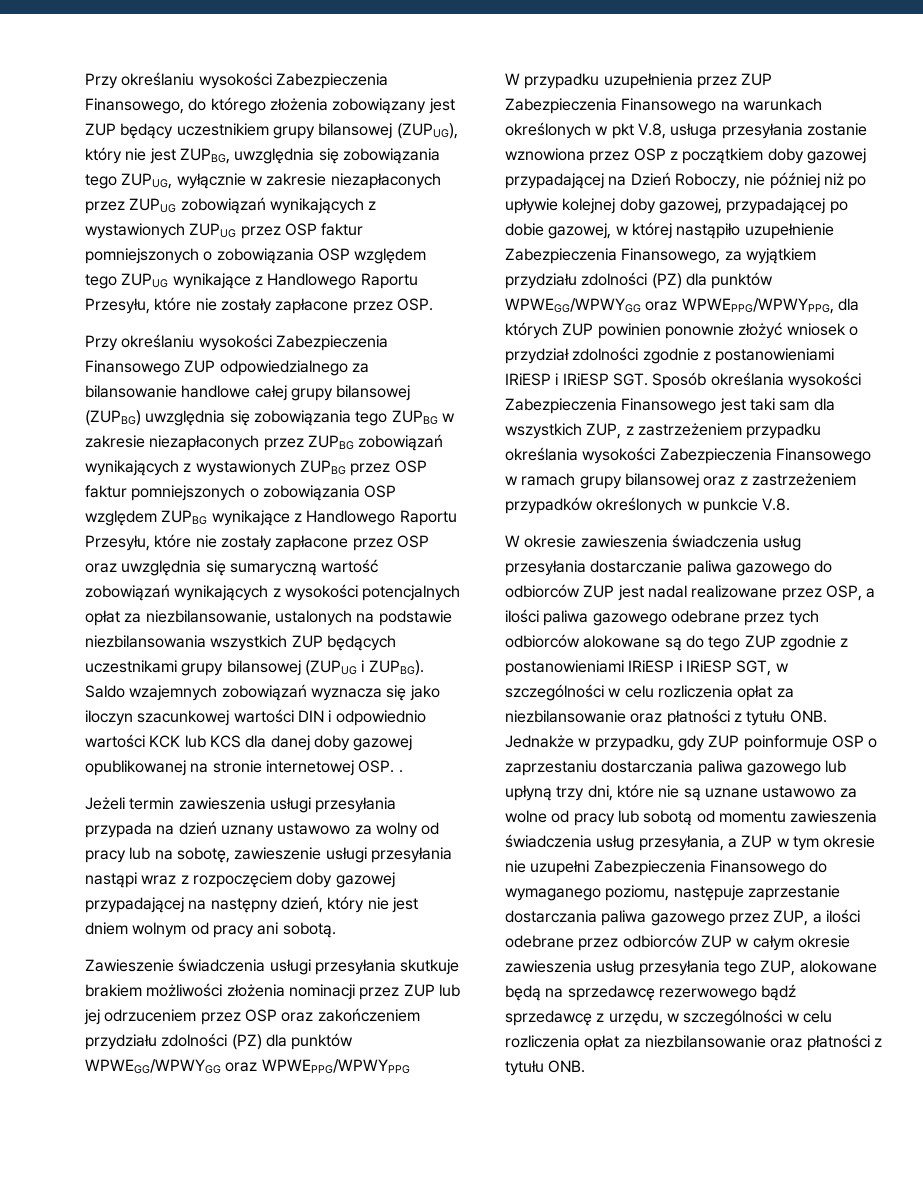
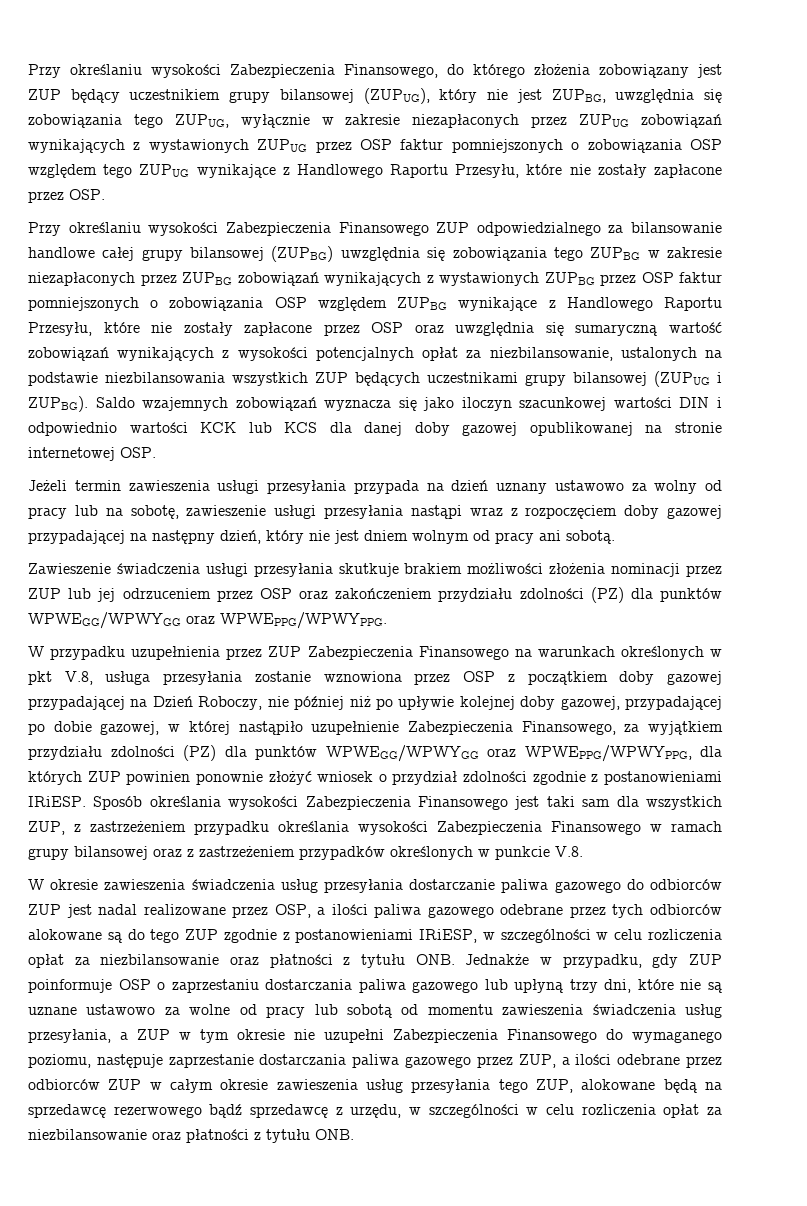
- Saldo wzajemnych zobowiązań wyznacza się jako iloczyn szacunkowej wartości DIN i odpowiednio wartości KCK lub KCS dla danej doby gazowej opublikowanej na stronie internetowej OSP. .
+ Saldo wzajemnych zobowiązań wyznacza się jako iloczyn szacunkowej wartości DIN i odpowiednio wartości KCK lub KCS dla danej doby gazowej opublikowanej na stronie internetowej OSP.
- Zawieszenie świadczenia usługi przesyłania skutkuje brakiem możliwości złożenia nominacji przez ZUP lub jej odrzuceniem przez OSP oraz zakończeniem przydziału zdolności (PZ) dla punktów WPWEGG/WPWYGG oraz WPWEPPG/WPWYPPG
+ Zawieszenie świadczenia usługi przesyłania skutkuje brakiem możliwości złożenia nominacji przez ZUP lub jej odrzuceniem przez OSP oraz zakończeniem przydziału zdolności (PZ) dla punktów WPWEGG/WPWYGG oraz WPWEPPG/WPWYPPG.
- W przypadku uzupełnienia przez ZUP Zabezpieczenia Finansowego na warunkach określonych w pkt V.8, usługa przesyłania zostanie wznowiona przez OSP z początkiem doby gazowej przypadającej na Dzień Roboczy, nie później niż po upływie kolejnej doby gazowej, przypadającej po dobie gazowej, w której nastąpiło uzupełnienie Zabezpieczenia Finansowego, za wyjątkiem przydziału zdolności (PZ) dla punktów WPWEGG/WPWYGG oraz WPWEPPG/WPWYPPG, dla których ZUP powinien ponownie złożyć wniosek o przydział zdolności zgodnie z postanowieniami IRiESP i IRiESP SGT. Sposób określania wysokości Zabezpieczenia Finansowego jest taki sam dla wszystkich ZUP, z zastrzeżeniem przypadku określania wysokości Zabezpieczenia Finansowego w ramach grupy bilansowej oraz z zastrzeżeniem przypadków określonych w punkcie V.8.
+ W przypadku uzupełnienia przez ZUP Zabezpieczenia Finansowego na warunkach określonych w pkt V.8, usługa przesyłania zostanie wznowiona przez OSP z początkiem doby gazowej przypadającej na Dzień Roboczy, nie później niż po upływie kolejnej doby gazowej, przypadającej po dobie gazowej, w której nastąpiło uzupełnienie Zabezpieczenia Finansowego, za wyjątkiem przydziału zdolności (PZ) dla punktów WPWEGG/WPWYGG oraz WPWEPPG/WPWYPPG, dla których ZUP powinien ponownie złożyć wniosek o przydział zdolności zgodnie z postanowieniami IRiESP. Sposób określania wysokości Zabezpieczenia Finansowego jest taki sam dla wszystkich ZUP, z zastrzeżeniem przypadku określania wysokości Zabezpieczenia Finansowego w ramach grupy bilansowej oraz z zastrzeżeniem przypadków określonych w punkcie V.8.
- W okresie zawieszenia świadczenia usług przesyłania dostarczanie paliwa gazowego do odbiorców ZUP jest nadal realizowane przez OSP, a ilości paliwa gazowego odebrane przez tych odbiorców alokowane są do tego ZUP zgodnie z postanowieniami IRiESP i IRiESP SGT, w szczególności w celu rozliczenia opłat za niezbilansowanie oraz płatności z tytułu ONB. Jednakże w przypadku, gdy ZUP poinformuje OSP o zaprzestaniu dostarczania paliwa gazowego lub upłyną trzy dni, które nie są uznane ustawowo za wolne od pracy lub sobotą od momentu zawieszenia świadczenia usług przesyłania, a ZUP w tym okresie nie uzupełni Zabezpieczenia Finansowego do wymaganego poziomu, następuje zaprzestanie dostarczania paliwa gazowego przez ZUP, a ilości odebrane przez odbiorców ZUP w całym okresie zawieszenia usług przesyłania tego ZUP, alokowane będą na sprzedawcę rezerwowego bądź sprzedawcę z urzędu, w szczególności w celu rozliczenia opłat za niezbilansowanie oraz płatności z tytułu ONB.
+ W okresie zawieszenia świadczenia usług przesyłania dostarczanie paliwa gazowego do odbiorców ZUP jest nadal realizowane przez OSP, a ilości paliwa gazowego odebrane przez tych odbiorców alokowane są do tego ZUP zgodnie z postanowieniami IRiESP, w szczególności w celu rozliczenia opłat za niezbilansowanie oraz płatności z tytułu ONB. Jednakże w przypadku, gdy ZUP poinformuje OSP o zaprzestaniu dostarczania paliwa gazowego lub upłyną trzy dni, które nie są uznane ustawowo za wolne od pracy lub sobotą od momentu zawieszenia świadczenia usług przesyłania, a ZUP w tym okresie nie uzupełni Zabezpieczenia Finansowego do wymaganego poziomu, następuje zaprzestanie dostarczania paliwa gazowego przez ZUP, a ilości odebrane przez odbiorców ZUP w całym okresie zawieszenia usług przesyłania tego ZUP, alokowane będą na sprzedawcę rezerwowego bądź sprzedawcę z urzędu, w szczególności w celu rozliczenia opłat za niezbilansowanie oraz płatności z tytułu ONB.

